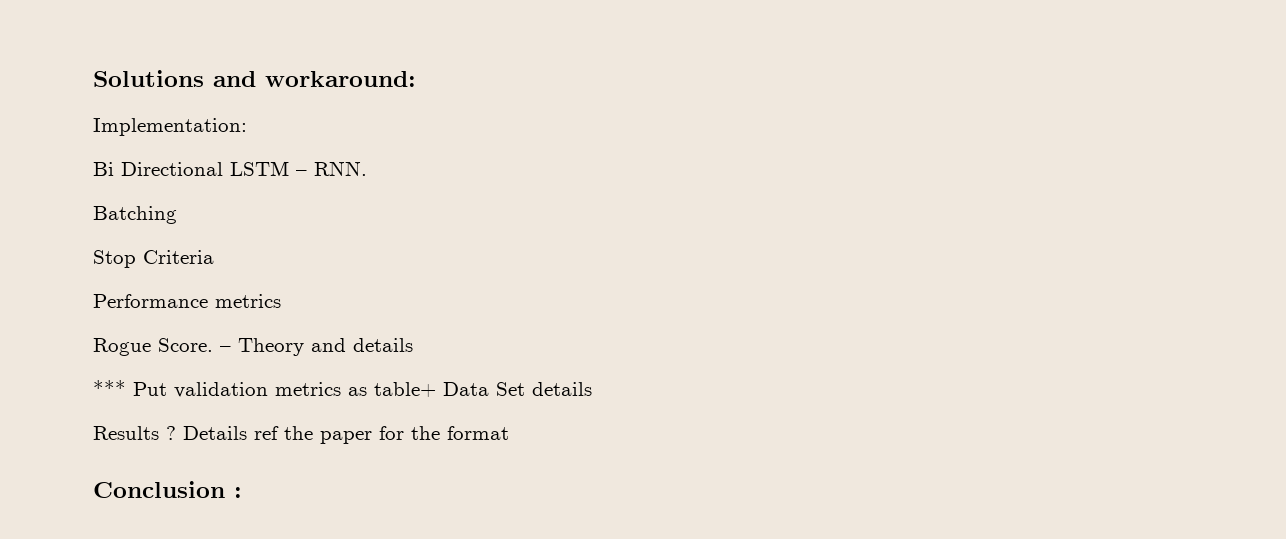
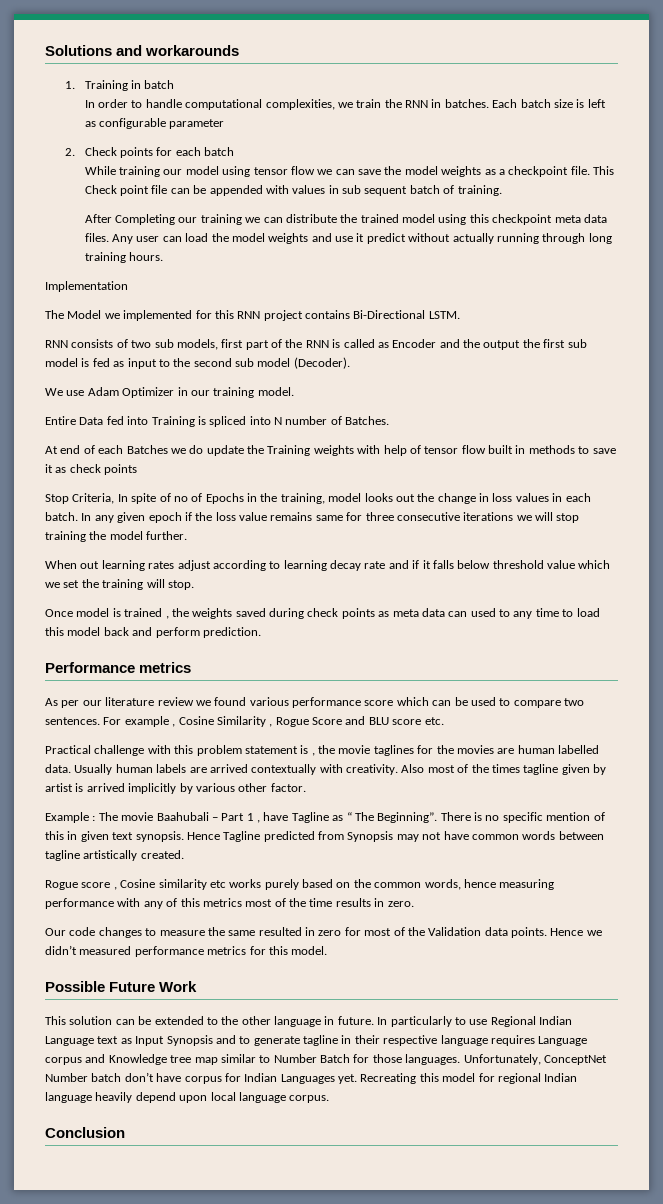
- Solutions and workaround:
- Implementation:
- Bi Directional LSTM – RNN.
- Batching
- Stop Criteria
+ Solutions and workarounds
+ 1. Training in batch
+ In order to handle computational complexities, we train the RNN in batches. Each batch size is left as configurable parameter
+ 2. Check points for each batch
+ While training our model using tensor flow we can save the model weights as a checkpoint file. This Check point file can be appended with values in sub sequent batch of training.
+ After Completing our training we can distribute the trained model using this checkpoint meta data files. Any user can load the model weights and use it predict without actually running through long training hours.
+ Implementation
+ The Model we implemented for this RNN project contains Bi-Directional LSTM.
+ RNN consists of two sub models, first part of the RNN is called as Encoder and the output the first sub model is fed as input to the second sub model (Decoder).
+ We use Adam Optimizer in our training model.
+ Entire Data fed into Training is spliced into N number of Batches.
+ At end of each Batches we do update the Training weights with help of tensor flow built in methods to save it as check points
+ Stop Criteria, In spite of no of Epochs in the training, model looks out the change in loss values in each batch. In any given epoch if the loss value remains same for three consecutive iterations we will stop training the model further.
+ When out learning rates adjust according to learning decay rate and if it falls below threshold value which we set the training will stop.
+ Once model is trained , the weights saved during check points as meta data can used to any time to load this model back and perform prediction.
  Performance metrics
- Rogue Score. – Theory and details
- *** Put validation metrics as table+ Data Set details
- Results ? Details ref the paper for the format
+ As per our literature review we found various performance score which can be used to compare two sentences. For example , Cosine Similarity , Rogue Score and BLU score etc.
+ Practical challenge with this problem statement is , the movie taglines for the movies are human labelled data. Usually human labels are arrived contextually with creativity. Also most of the times tagline given by artist is arrived implicitly by various other factor.
+ Example : The movie Baahubali – Part 1 , have Tagline as “ The Beginning”. There is no specific mention of this in given text synopsis. Hence Tagline predicted from Synopsis may not have common words between tagline artistically created.
+ Rogue score , Cosine similarity etc works purely based on the common words, hence measuring performance with any of this metrics most of the time results in zero.
+ Our code changes to measure the same resulted in zero for most of the Validation data points. Hence we didn’t measured performance metrics for this model.
+ Possible Future Work
+ This solution can be extended to the other language in future. In particularly to use Regional Indian Language text as Input Synopsis and to generate tagline in their respective language requires Language corpus and Knowledge tree map similar to Number Batch for those languages. Unfortunately, ConceptNet Number batch don’t have corpus for Indian Languages yet. Recreating this model for regional Indian language heavily depend upon local language corpus.
- Conclusion :
+ Conclusion

